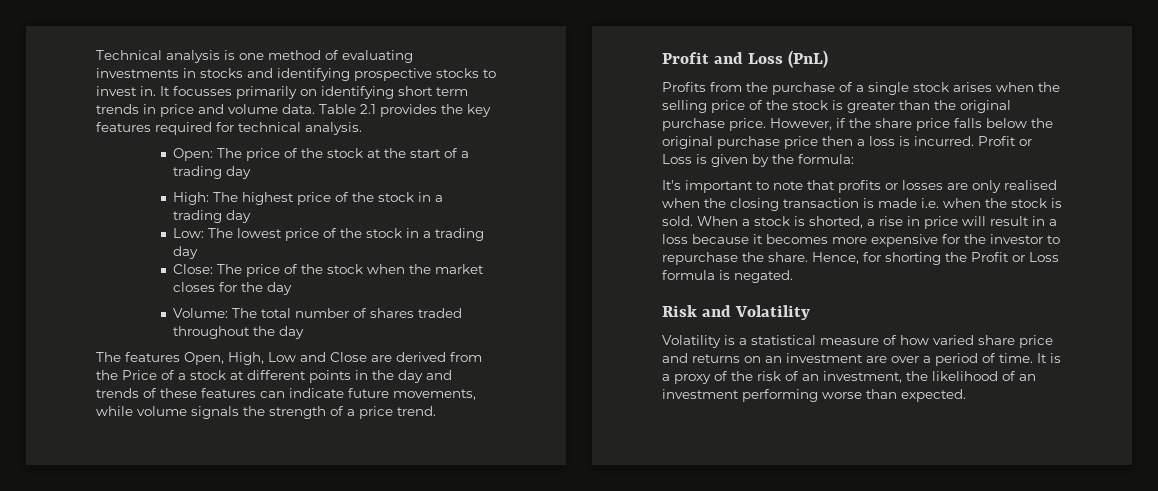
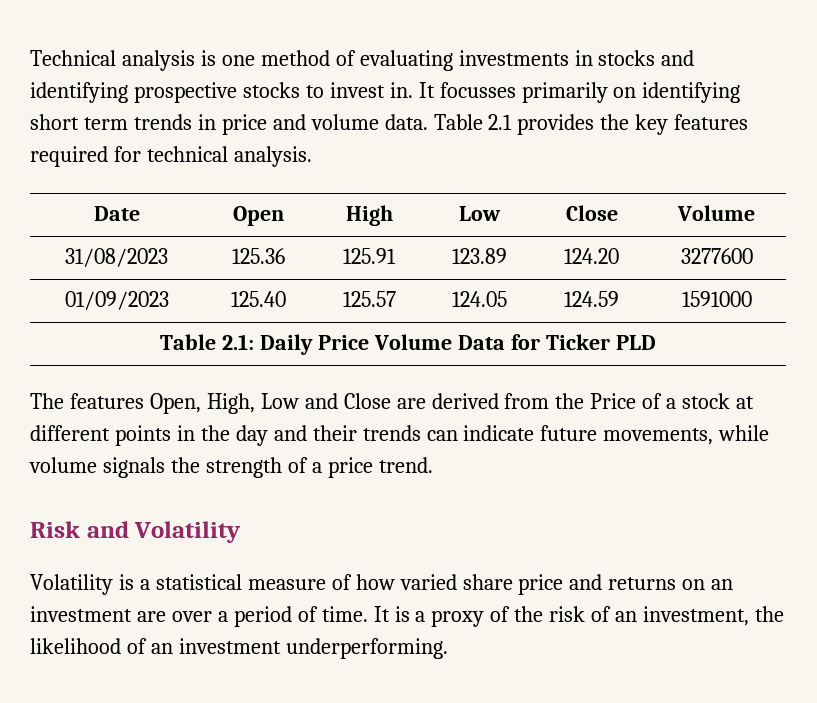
- Open: The price of the stock at the start of a trading day
- High: The highest price of the stock in a trading day
- Low: The lowest price of the stock in a trading day
- Close: The price of the stock when the market closes for the day
- Volume: The total number of shares traded throughout the day
+ Date | Open | High | Low | Close | Volume
+ 31/08/2023 | 125.36 | 125.91 | 123.89 | 124.20 | 3277600
+ 01/09/2023 | 125.40 | 125.57 | 124.05 | 124.59 | 1591000
+ Table 2.1: Daily Price Volume Data for Ticker PLD
- The features Open, High, Low and Close are derived from the Price of a stock at different points in the day and trends of these features can indicate future movements, while volume signals the strength of a price trend.
+ The features Open, High, Low and Close are derived from the Price of a stock at different points in the day and their trends can indicate future movements, while volume signals the strength of a price trend.
- Profit and Loss (PnL)
- Profits from the purchase of a single stock arises when the selling price of the stock is greater than the original purchase price. However, if the share price falls below the original purchase price then a loss is incurred. Profit or Loss is given by the formula:
- It's important to note that profits or losses are only realised when the closing transaction is made i.e. when the stock is sold. When a stock is shorted, a rise in price will result in a loss because it becomes more expensive for the investor to repurchase the share. Hence, for shorting the Profit or Loss formula is negated.
- It is a proxy of the risk of an investment, the likelihood of an investment performing worse than expected.
+ It is a proxy of the risk of an investment, the likelihood of an investment underperforming.

